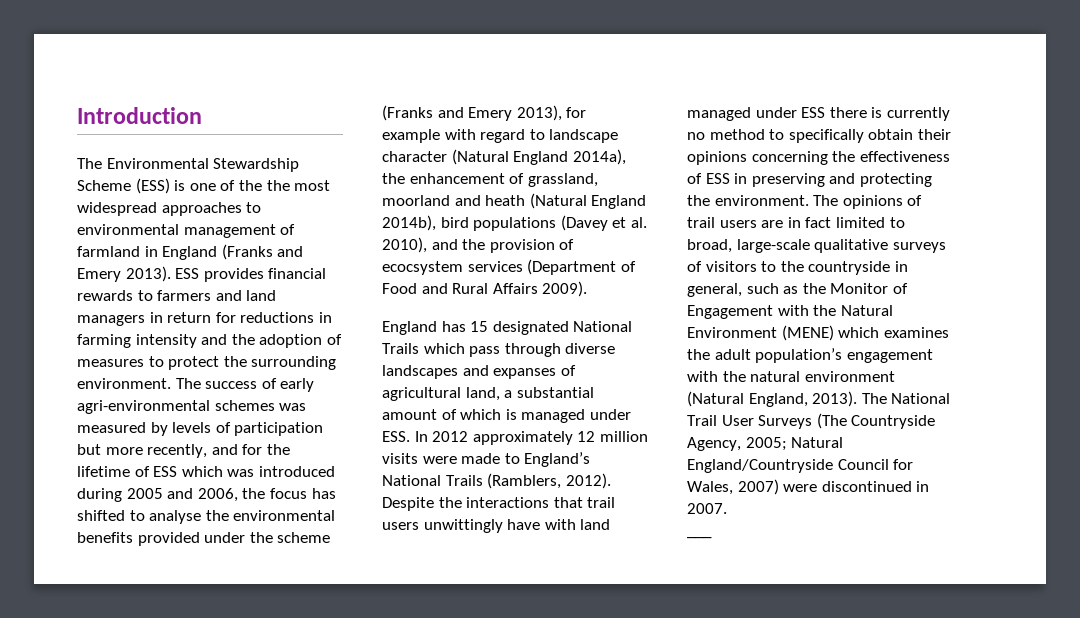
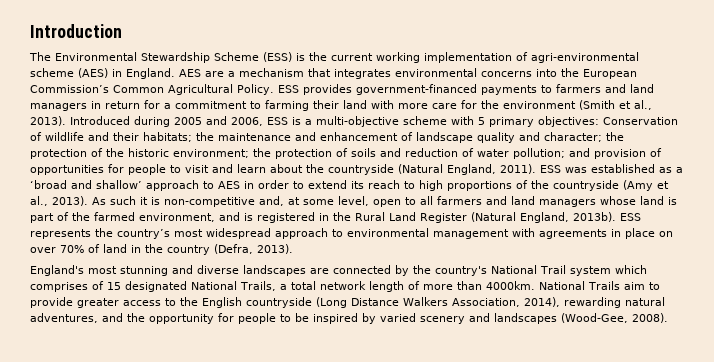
- The Environmental Stewardship Scheme (ESS) is one of the the most widespread approaches to environmental management of farmland in England (Franks and Emery 2013). ESS provides financial rewards to farmers and land managers in return for reductions in farming intensity and the adoption of measures to protect the surrounding environment. The success of early agri-environmental schemes was measured by levels of participation but more recently, and for the lifetime of ESS which was introduced during 2005 and 2006, the focus has shifted to analyse the environmental benefits provided under the scheme (Franks and Emery 2013), for example with regard to landscape character (Natural England 2014a), the enhancement of grassland, moorland and heath (Natural England 2014b), bird populations (Davey et al. 2010), and the provision of ecocsystem services (Department of Food and Rural Affairs 2009).
- England has 15 designated National Trails which pass through diverse landscapes and expanses of agricultural land, a substantial amount of which is managed under ESS. In 2012 approximately 12 million visits were made to England’s National Trails (Ramblers, 2012). Despite the interactions that trail users unwittingly have with land managed under ESS there is currently no method to specifically obtain their opinions concerning the effectiveness of ESS in preserving and protecting the environment. The opinions of trail users are in fact limited to broad, large-scale qualitative surveys of visitors to the countryside in general, such as the Monitor of Engagement with the Natural Environment (MENE) which examines the adult population’s engagement with the natural environment (Natural England, 2013). The National Trail User Surveys (The Countryside Agency, 2005; Natural England/Countryside Council for Wales, 2007) were discontinued in 2007.
- ___
+ The Environmental Stewardship Scheme (ESS) is the current working implementation of agri-environmental scheme (AES) in England. AES are a mechanism that integrates environmental concerns into the European Commission’s Common Agricultural Policy. ESS provides government-financed payments to farmers and land managers in return for a commitment to farming their land with more care for the environment (Smith et al., 2013). Introduced during 2005 and 2006, ESS is a multi-objective scheme with 5 primary objectives: Conservation of wildlife and their habitats; the maintenance and enhancement of landscape quality and character; the protection of the historic environment; the protection of soils and reduction of water pollution; and provision of opportunities for people to visit and learn about the countryside (Natural England, 2011). ESS was established as a ‘broad and shallow’ approach to AES in order to extend its reach to high proportions of the countryside (Amy et al., 2013). As such it is non-competitive and, at some level, open to all farmers and land managers whose land is part of the farmed environment, and is registered in the Rural Land Register (Natural England, 2013b). ESS represents the country’s most widespread approach to environmental management with agreements in place on over 70% of land in the country (Defra, 2013).
+ England's most stunning and diverse landscapes are connected by the country's National Trail system which comprises of 15 designated National Trails, a total network length of more than 4000km. National Trails aim to provide greater access to the English countryside (Long Distance Walkers Association, 2014), rewarding natural adventures, and the opportunity for people to be inspired by varied scenery and landscapes (Wood-Gee, 2008).

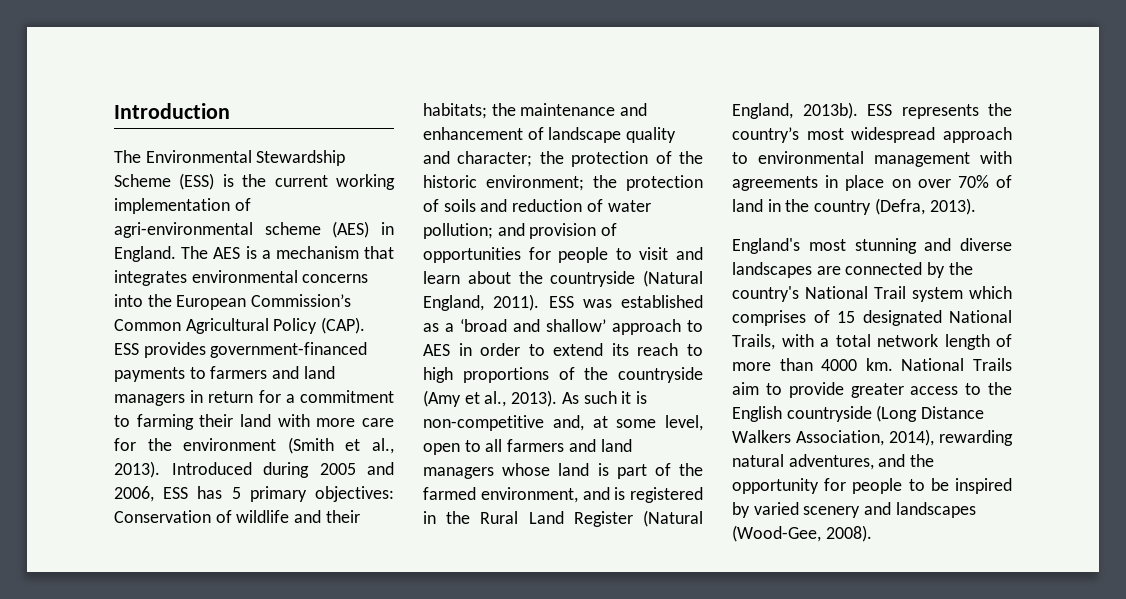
- AES are a mechanism that integrates environmental concerns into the European Commission’s Common Agricultural Policy.
+ The AES is a mechanism that integrates environmental concerns into the European Commission’s Common Agricultural Policy (CAP).
- Introduced during 2005 and 2006, ESS is a multi-objective scheme with 5 primary objectives: Conservation of wildlife and their habitats; the maintenance and enhancement of landscape quality and character; the protection of the historic environment; the protection of soils and reduction of water pollution; and provision of opportunities for people to visit and learn about the countryside (Natural England, 2011).
+ Introduced during 2005 and 2006, ESS has 5 primary objectives: Conservation of wildlife and their habitats; the maintenance and enhancement of landscape quality and character; the protection of the historic environment; the protection of soils and reduction of water pollution; and provision of opportunities for people to visit and learn about the countryside (Natural England, 2011).
- England's most stunning and diverse landscapes are connected by the country's National Trail system which comprises of 15 designated National Trails, a total network length of more than 4000km.
+ England's most stunning and diverse landscapes are connected by the country's National Trail system which comprises of 15 designated National Trails, with a total network length of more than 4000 km.

